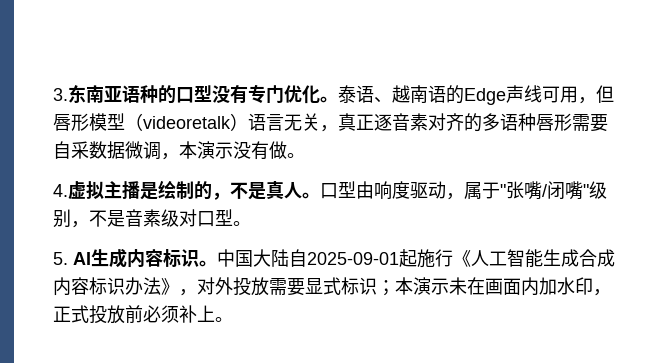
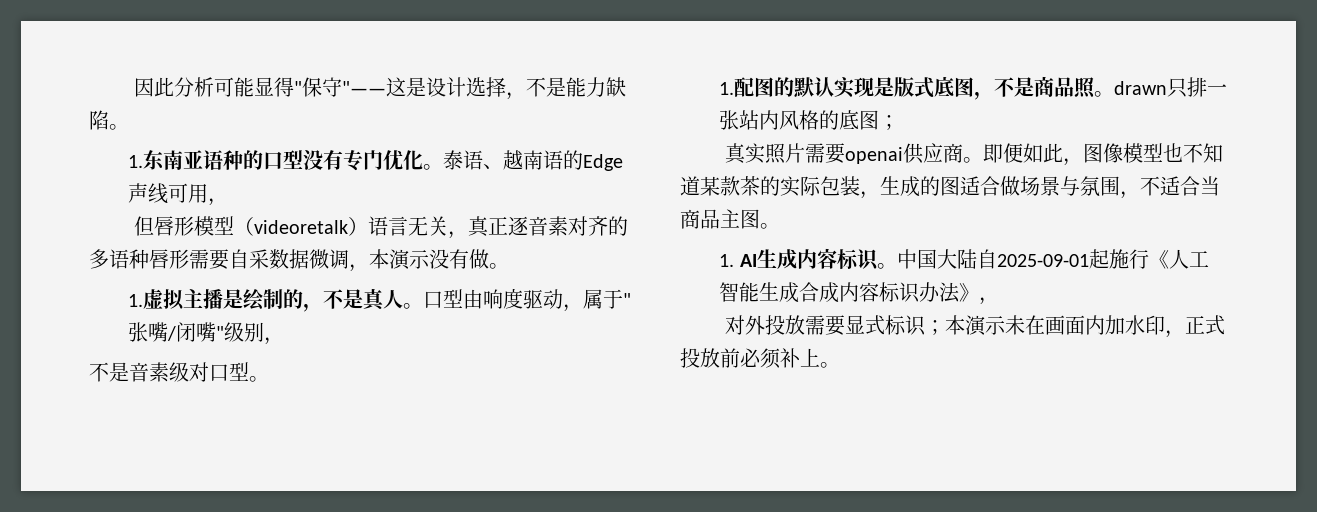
- 3.东南亚语种的口型没有专门优化。
+ 因此分析可能显得"保守"——这是设计选择，不是能力缺陷。
+ 1.东南亚语种的口型没有专门优化。
- 泰语、越南语的Edge声线可用，但唇形模型（videoretalk）语言无关，真正逐音素对齐的多语种唇形需要自采数据微调，本演示没有做。
+ 泰语、越南语的Edge声线可用，
+ 但唇形模型（videoretalk）语言无关，真正逐音素对齐的多语种唇形需要自采数据微调，本演示没有做。
- 4.虚拟主播是绘制的，不是真人。
+ 1.虚拟主播是绘制的，不是真人。
- 口型由响度驱动，属于"张嘴/闭嘴"级别，不是音素级对口型。
+ 口型由响度驱动，属于"张嘴/闭嘴"级别，
+ 不是音素级对口型。
- 5. AI生成内容标识。
+ 1.配图的默认实现是版式底图，不是商品照。drawn只排一张站内风格的底图；
+ 真实照片需要openai供应商。即便如此，图像模型也不知道某款茶的实际包装，生成的图适合做场景与氛围，不适合当商品主图。
+ 1. AI生成内容标识。
- 中国大陆自2025-09-01起施行《人工智能生成合成内容标识办法》，对外投放需要显式标识；本演示未在画面内加水印，正式投放前必须补上。
+ 中国大陆自2025-09-01起施行《人工智能生成合成内容标识办法》，
+ 对外投放需要显式标识；本演示未在画面内加水印，正式投放前必须补上。

